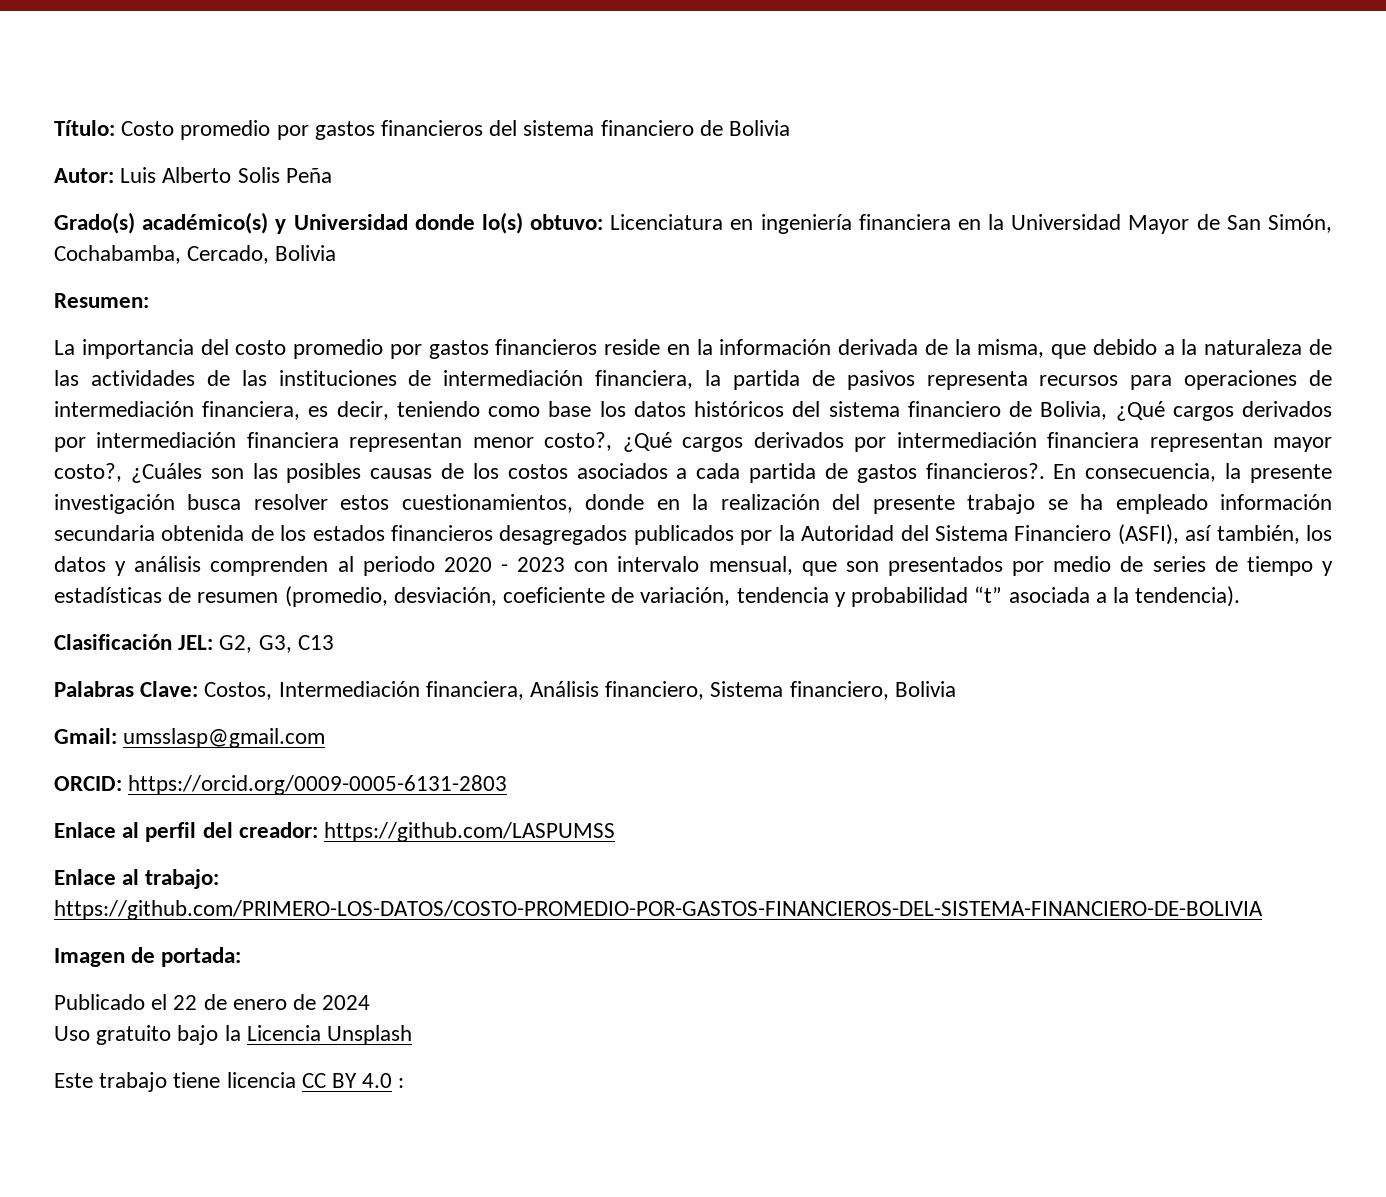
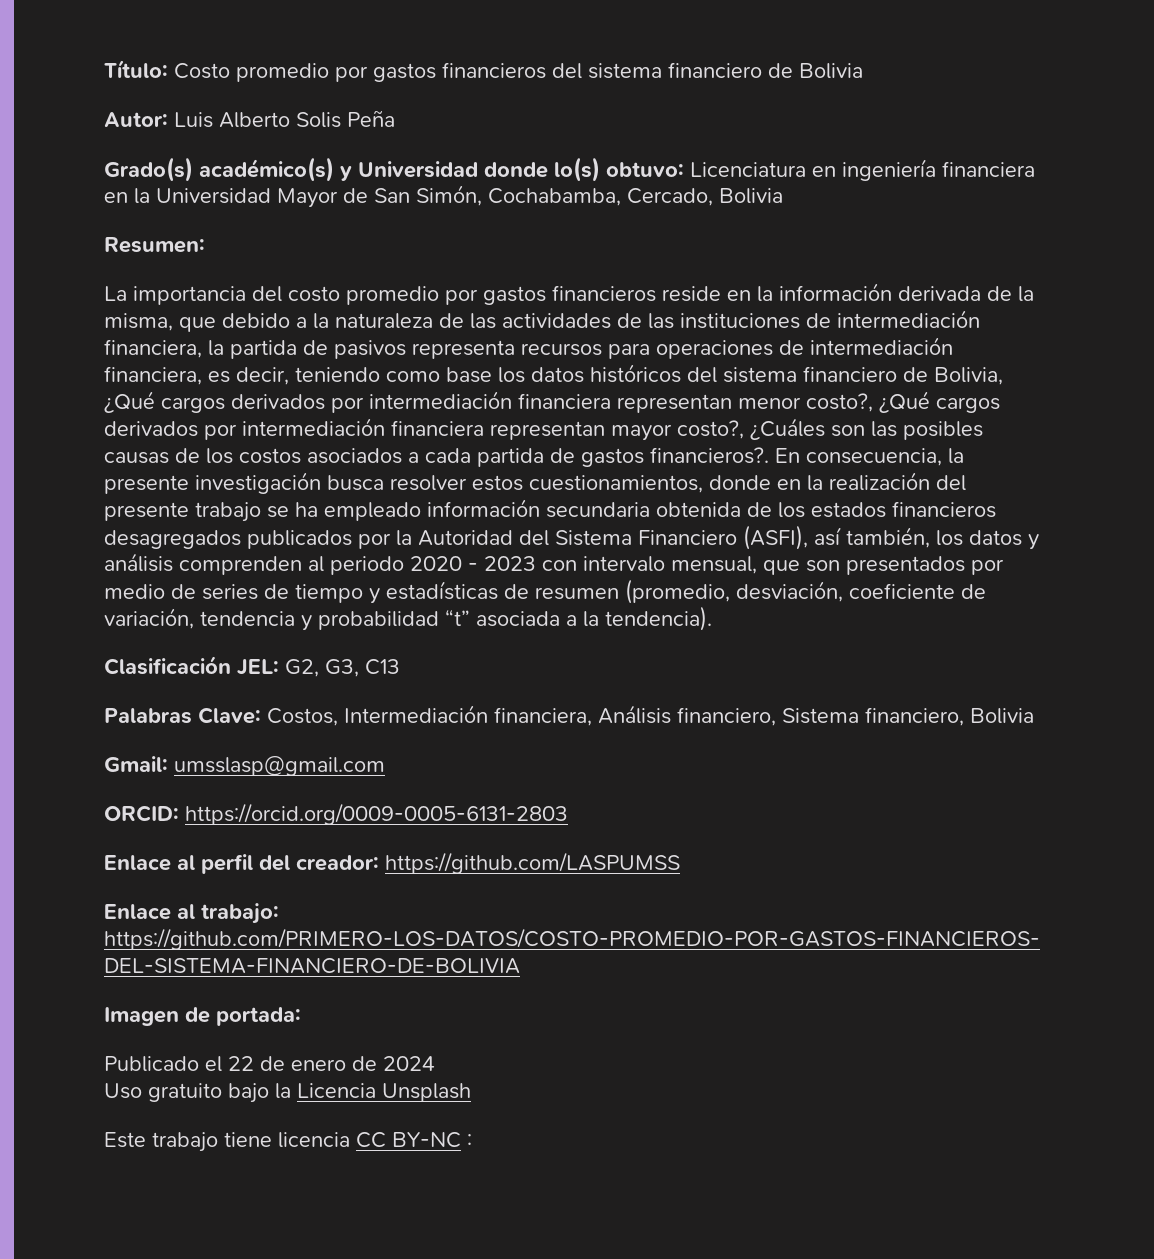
- Este trabajo tiene licencia CC BY 4.0 :
+ Este trabajo tiene licencia CC BY-NC :

